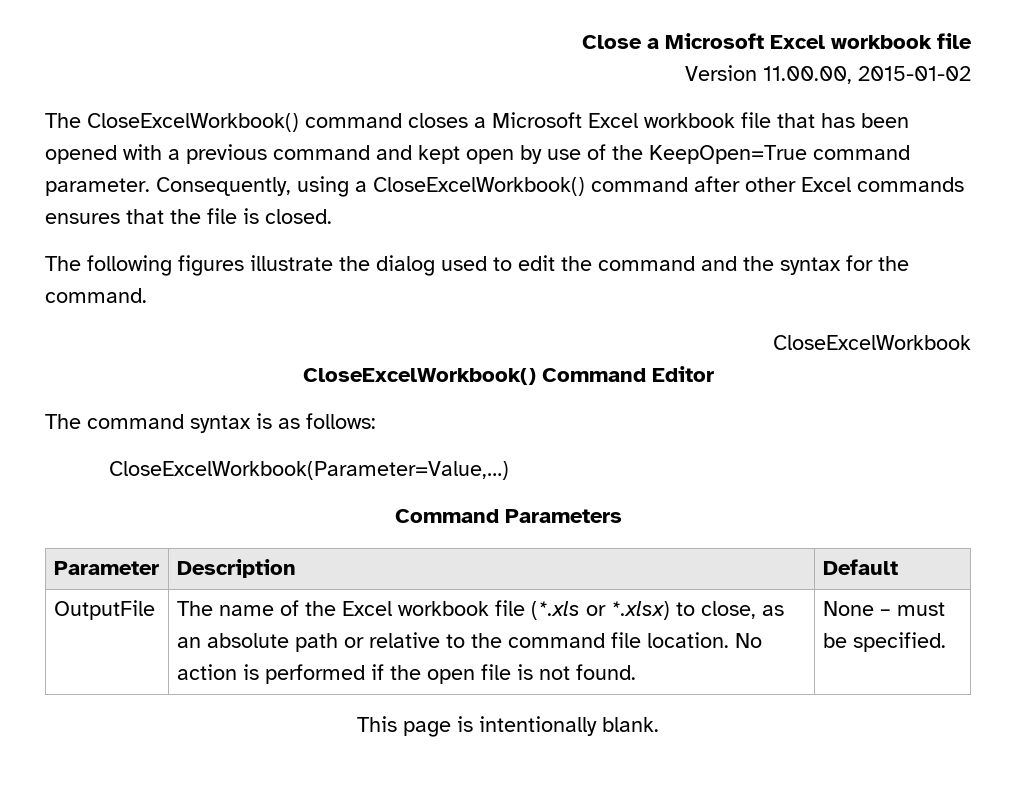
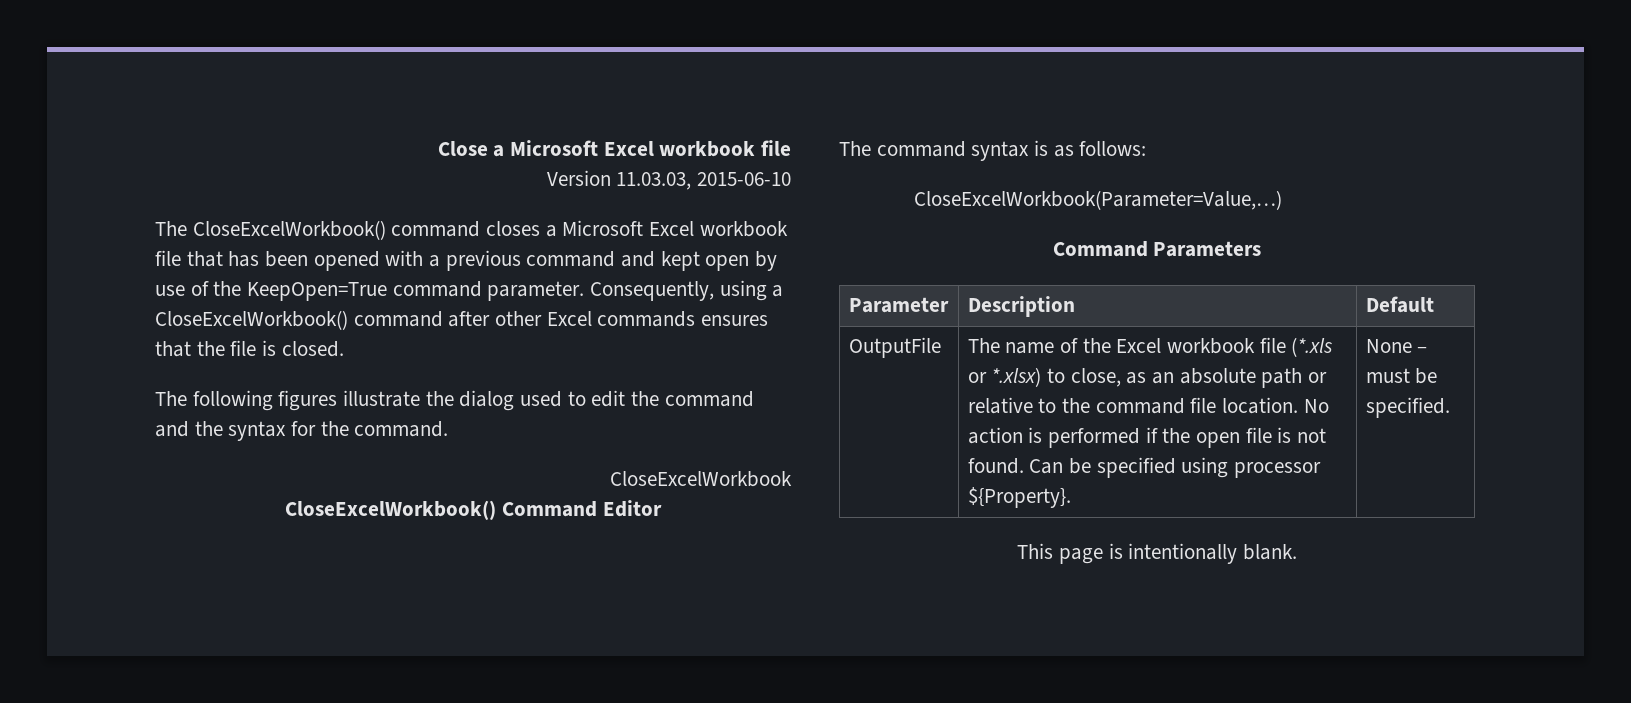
- Version 11.00.00, 2015-01-02
+ Version 11.03.03, 2015-06-10
+ Can be specified using processor ${Property}.

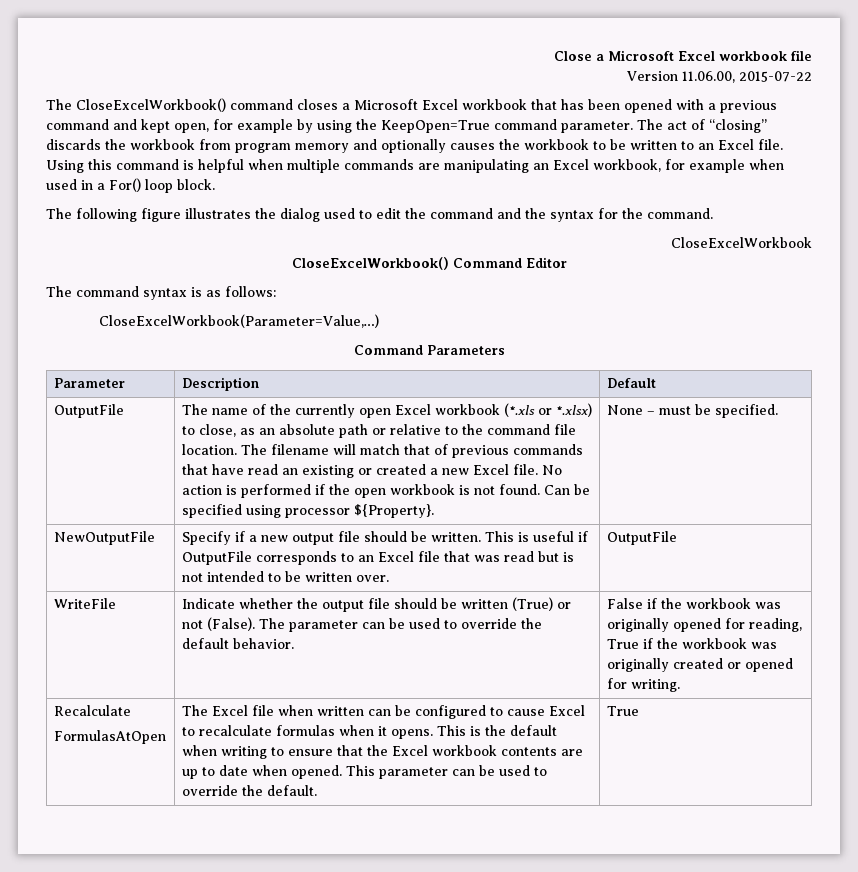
- Version 11.03.03, 2015-06-10
+ Version 11.06.00, 2015-07-22
- The CloseExcelWorkbook() command closes a Microsoft Excel workbook file that has been opened with a previous command and kept open by use of the KeepOpen=True command parameter. Consequently, using a CloseExcelWorkbook() command after other Excel commands ensures that the file is closed.
+ The CloseExcelWorkbook() command closes a Microsoft Excel workbook that has been opened with a previous command and kept open, for example by using the KeepOpen=True command parameter. The act of “closing” discards the workbook from program memory and optionally causes the workbook to be written to an Excel file. Using this command is helpful when multiple commands are manipulating an Excel workbook, for example when used in a For() loop block.
- The following figures illustrate the dialog used to edit the command and the syntax for the command.
+ The following figure illustrates the dialog used to edit the command and the syntax for the command.
- The name of the Excel workbook file (*.xls or *.xlsx) to close, as an absolute path or relative to the command file location.
+ The name of the currently open Excel workbook (*.xls or *.xlsx) to close, as an absolute path or relative to the command file location.
+ The filename will match that of previous commands that have read an existing or created a new Excel file.
- No action is performed if the open file is not found.
+ No action is performed if the open workbook is not found.
- This page is intentionally blank.
+ NewOutputFile | Specify if a new output file should be written. This is useful if OutputFile corresponds to an Excel file that was read but is not intended to be written over. | OutputFile
+ WriteFile | Indicate whether the output file should be written (True) or not (False). The parameter can be used to override the default behavior. | False if the workbook was originally opened for reading, True if the workbook was originally created or opened for writing.
+ Recalculate
+ FormulasAtOpen | The Excel file when written can be configured to cause Excel to recalculate formulas when it opens. This is the default when writing to ensure that the Excel workbook contents are up to date when opened. This parameter can be used to override the default. | True

